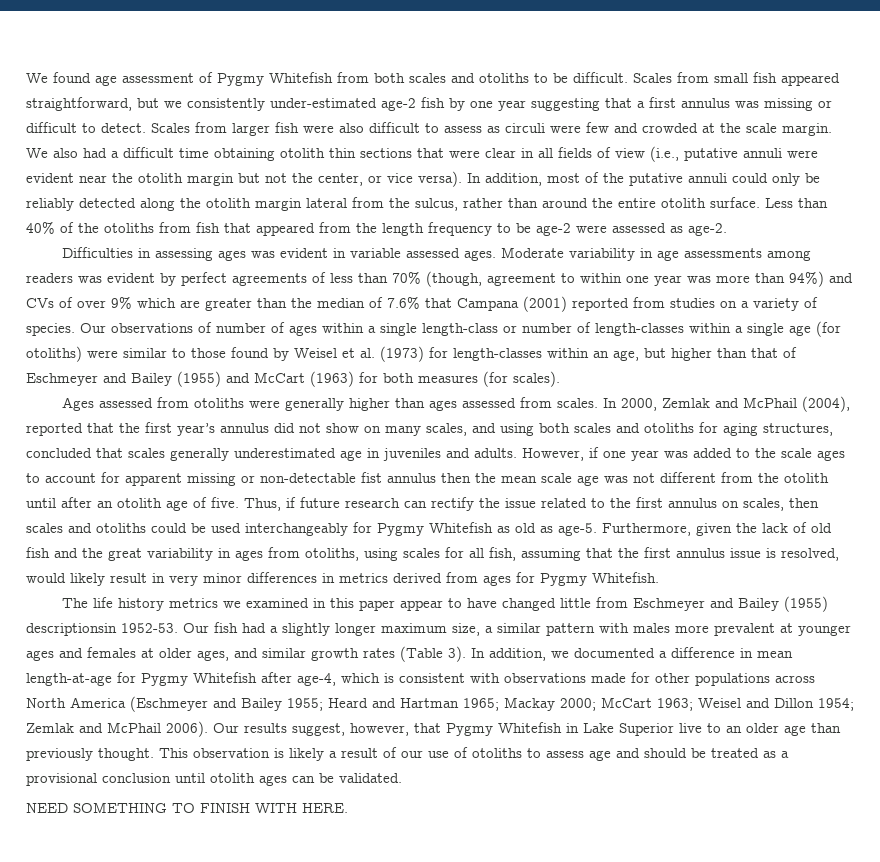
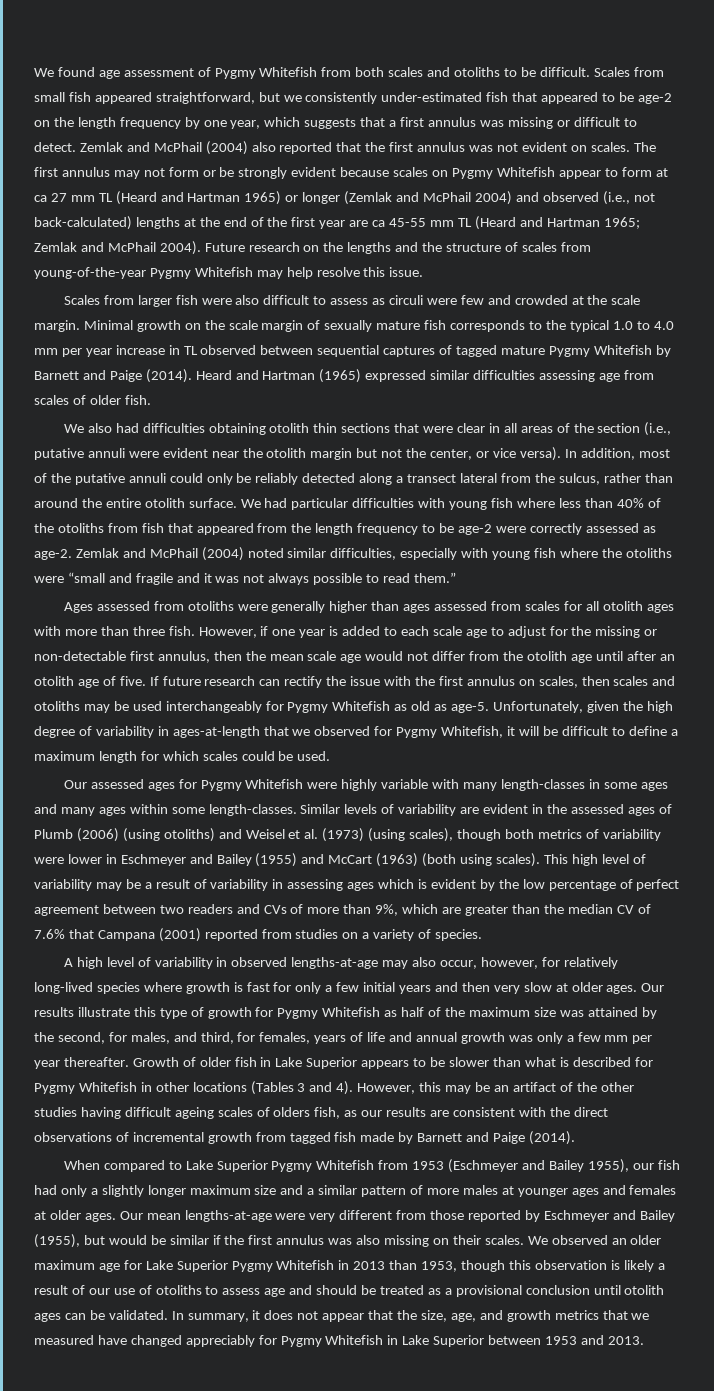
- Scales from small fish appeared straightforward, but we consistently under-estimated age-2 fish by one year suggesting that a first annulus was missing or difficult to detect. Scales from larger fish were also difficult to assess as circuli were few and crowded at the scale margin.
+ Scales from small fish appeared straightforward, but we consistently under-estimated fish that appeared to be age-2 on the length frequency by one year, which suggests that a first annulus was missing or difficult to detect. Zemlak and McPhail (2004) also reported that the first annulus was not evident on scales. The first annulus may not form or be strongly evident because scales on Pygmy Whitefish appear to form at ca 27 mm TL (Heard and Hartman 1965) or longer (Zemlak and McPhail 2004) and observed (i.e., not back-calculated) lengths at the end of the first year are ca 45-55 mm TL (Heard and Hartman 1965; Zemlak and McPhail 2004). Future research on the lengths and the structure of scales from young-of-the-year Pygmy Whitefish may help resolve this issue.
+ Scales from larger fish were also difficult to assess as circuli were few and crowded at the scale margin.
- We also had a difficult time obtaining otolith thin sections that were clear in all fields of view (i.e., putative annuli were evident near the otolith margin but not the center, or vice versa).
+ Minimal growth on the scale margin of sexually mature fish corresponds to the typical 1.0 to 4.0 mm per year increase in TL observed between sequential captures of tagged mature Pygmy Whitefish by Barnett and Paige (2014). Heard and Hartman (1965) expressed similar difficulties assessing age from scales of older fish.
+ We also had difficulties obtaining otolith thin sections that were clear in all areas of the section (i.e., putative annuli were evident near the otolith margin but not the center, or vice versa).
- In addition, most of the putative annuli could only be reliably detected along the otolith margin lateral from the sulcus, rather than around the entire otolith surface.
+ In addition, most of the putative annuli could only be reliably detected along a transect lateral from the sulcus, rather than around the entire otolith surface.
- Less than 40% of the otoliths from fish that appeared from the length frequency to be age-2 were assessed as age-2.
- Difficulties in assessing ages was evident in variable assessed ages. Moderate variability in age assessments among readers was evident by perfect agreements of less than 70% (though, agreement to within one year was more than 94%) and CVs of over 9% which are greater than the median of 7.6% that Campana (2001) reported from studies on a variety of species. Our observations of number of ages within a single length-class or number of length-classes within a single age (for otoliths) were similar to those found by Weisel et al. (1973) for length-classes within an age, but higher than that of Eschmeyer and Bailey (1955) and McCart (1963) for both measures (for scales).
- Ages assessed from otoliths were generally higher than ages assessed from scales. In 2000, Zemlak and McPhail (2004), reported that the first year’s annulus did not show on many scales, and using both scales and otoliths for aging structures, concluded that scales generally underestimated age in juveniles and adults. However, if one year was added to the scale ages to account for apparent missing or non-detectable fist annulus then the mean scale age was not different from the otolith until after an otolith age of five. Thus, if future research can rectify the issue related to the first annulus on scales, then scales and otoliths could be used interchangeably for Pygmy Whitefish as old as age-5. Furthermore, given the lack of old fish and the great variability in ages from otoliths, using scales for all fish, assuming that the first annulus issue is resolved, would likely result in very minor differences in metrics derived from ages for Pygmy Whitefish.
- The life history metrics we examined in this paper appear to have changed little from Eschmeyer and Bailey (1955) descriptionsin 1952-53. Our fish had a slightly longer maximum size, a similar pattern with males more prevalent at younger ages and females at older ages, and similar growth rates (Table 3). In addition, we documented a difference in mean length-at-age for Pygmy Whitefish after age-4, which is consistent with observations made for other populations across North America (Eschmeyer and Bailey 1955; Heard and Hartman 1965; Mackay 2000; McCart 1963; Weisel and Dillon 1954; Zemlak and McPhail 2006). Our results suggest, however, that Pygmy Whitefish in Lake Superior live to an older age than previously thought. This observation is likely a result of our use of otoliths to assess age and should be treated as a provisional conclusion until otolith ages can be validated.
- NEED SOMETHING TO FINISH WITH HERE.
+ We had particular difficulties with young fish where less than 40% of the otoliths from fish that appeared from the length frequency to be age-2 were correctly assessed as age-2. Zemlak and McPhail (2004) noted similar difficulties, especially with young fish where the otoliths were “small and fragile and it was not always possible to read them.”
+ Ages assessed from otoliths were generally higher than ages assessed from scales for all otolith ages with more than three fish. However, if one year is added to each scale age to adjust for the missing or non-detectable first annulus, then the mean scale age would not differ from the otolith age until after an otolith age of five. If future research can rectify the issue with the first annulus on scales, then scales and otoliths may be used interchangeably for Pygmy Whitefish as old as age-5. Unfortunately, given the high degree of variability in ages-at-length that we observed for Pygmy Whitefish, it will be difficult to define a maximum length for which scales could be used.
+ Our assessed ages for Pygmy Whitefish were highly variable with many length-classes in some ages and many ages within some length-classes. Similar levels of variability are evident in the assessed ages of Plumb (2006) (using otoliths) and Weisel et al. (1973) (using scales), though both metrics of variability were lower in Eschmeyer and Bailey (1955) and McCart (1963) (both using scales). This high level of variability may be a result of variability in assessing ages which is evident by the low percentage of perfect agreement between two readers and CVs of more than 9%, which are greater than the median CV of 7.6% that Campana (2001) reported from studies on a variety of species.
+ A high level of variability in observed lengths-at-age may also occur, however, for relatively long-lived species where growth is fast for only a few initial years and then very slow at older ages. Our results illustrate this type of growth for Pygmy Whitefish as half of the maximum size was attained by the second, for males, and third, for females, years of life and annual growth was only a few mm per year thereafter. Growth of older fish in Lake Superior appears to be slower than what is described for Pygmy Whitefish in other locations (Tables 3 and 4). However, this may be an artifact of the other studies having difficult ageing scales of olders fish, as our results are consistent with the direct observations of incremental growth from tagged fish made by Barnett and Paige (2014).
+ When compared to Lake Superior Pygmy Whitefish from 1953 (Eschmeyer and Bailey 1955), our fish had only a slightly longer maximum size and a similar pattern of more males at younger ages and females at older ages. Our mean lengths-at-age were very different from those reported by Eschmeyer and Bailey (1955), but would be similar if the first annulus was also missing on their scales. We observed an older maximum age for Lake Superior Pygmy Whitefish in 2013 than 1953, though this observation is likely a result of our use of otoliths to assess age and should be treated as a provisional conclusion until otolith ages can be validated. In summary, it does not appear that the size, age, and growth metrics that we measured have changed appreciably for Pygmy Whitefish in Lake Superior between 1953 and 2013.

